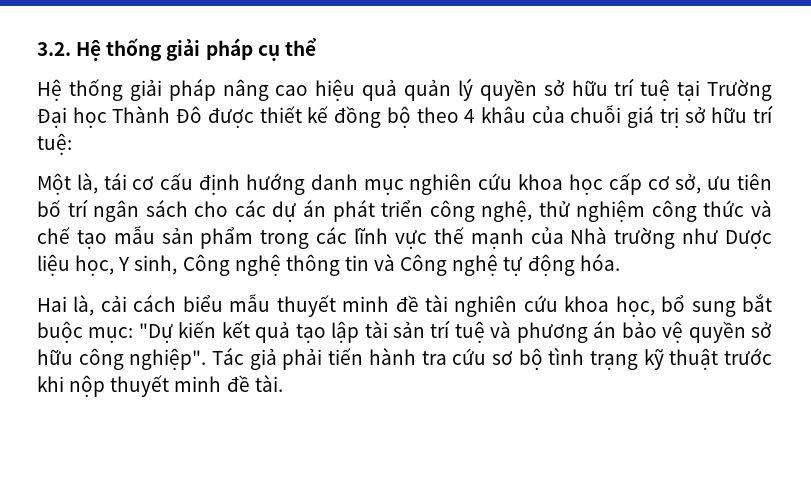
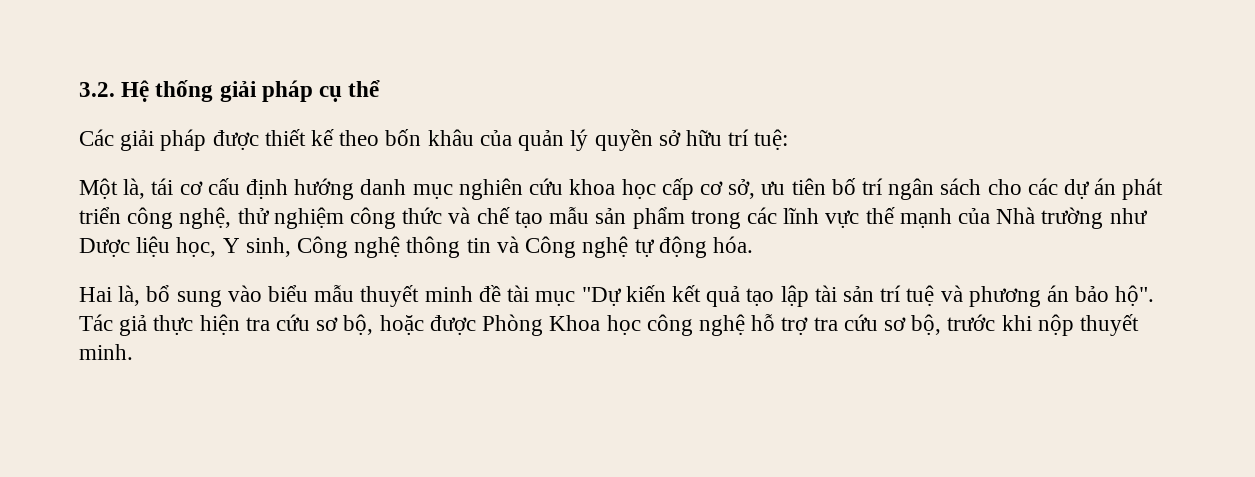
- Hệ thống giải pháp nâng cao hiệu quả quản lý quyền sở hữu trí tuệ tại Trường Đại học Thành Đô được thiết kế đồng bộ theo 4 khâu của chuỗi giá trị sở hữu trí tuệ:
+ Các giải pháp được thiết kế theo bốn khâu của quản lý quyền sở hữu trí tuệ:
- Hai là, cải cách biểu mẫu thuyết minh đề tài nghiên cứu khoa học, bổ sung bắt buộc mục: "Dự kiến kết quả tạo lập tài sản trí tuệ và phương án bảo vệ quyền sở hữu công nghiệp". Tác giả phải tiến hành tra cứu sơ bộ tình trạng kỹ thuật trước khi nộp thuyết minh đề tài.
+ Hai là, bổ sung vào biểu mẫu thuyết minh đề tài mục "Dự kiến kết quả tạo lập tài sản trí tuệ và phương án bảo hộ". Tác giả thực hiện tra cứu sơ bộ, hoặc được Phòng Khoa học công nghệ hỗ trợ tra cứu sơ bộ, trước khi nộp thuyết minh.

